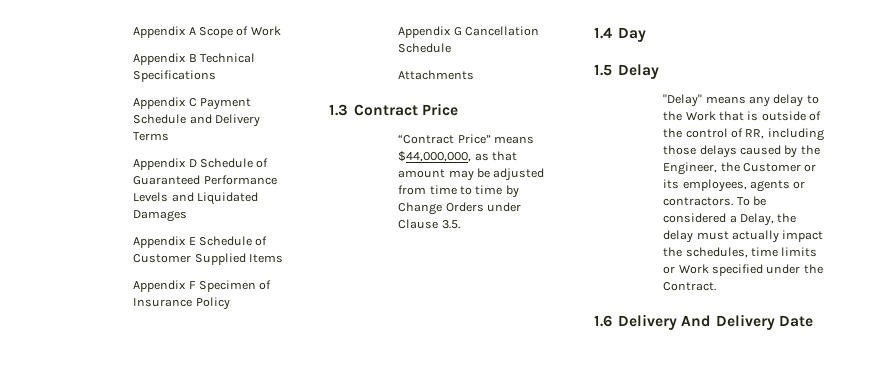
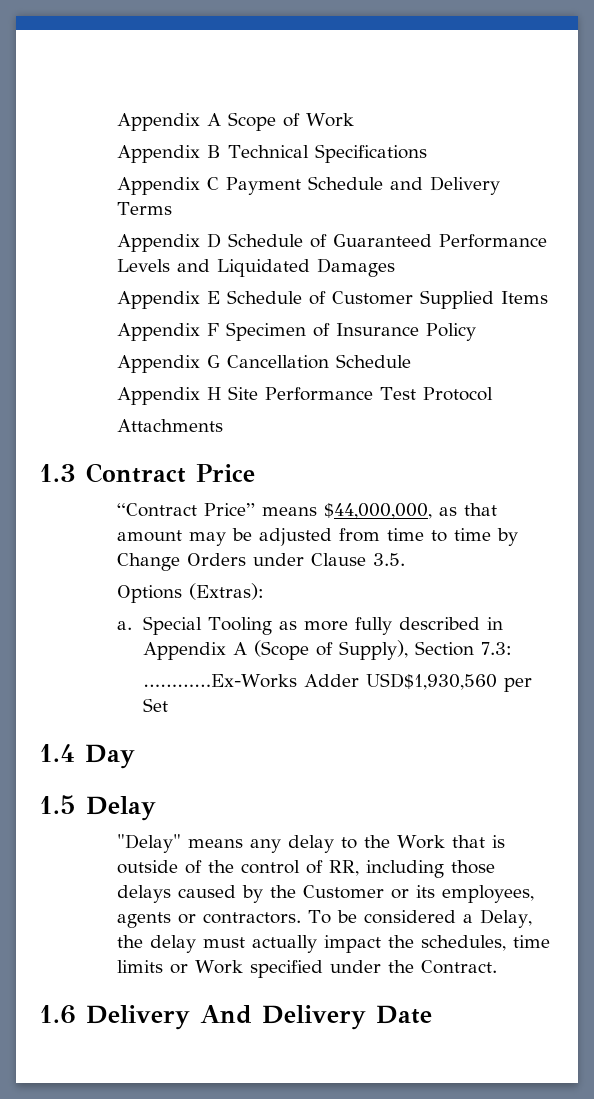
+ Appendix H Site Performance Test Protocol
+ Options (Extras):
+ a. Special Tooling as more fully described in Appendix A (Scope of Supply), Section 7.3:
+ …………Ex-Works Adder USD$1,930,560 per Set
- "Delay" means any delay to the Work that is outside of the control of RR, including those delays caused by the Engineer, the Customer or its employees, agents or contractors.
+ "Delay" means any delay to the Work that is outside of the control of RR, including those delays caused by the Customer or its employees, agents or contractors.

